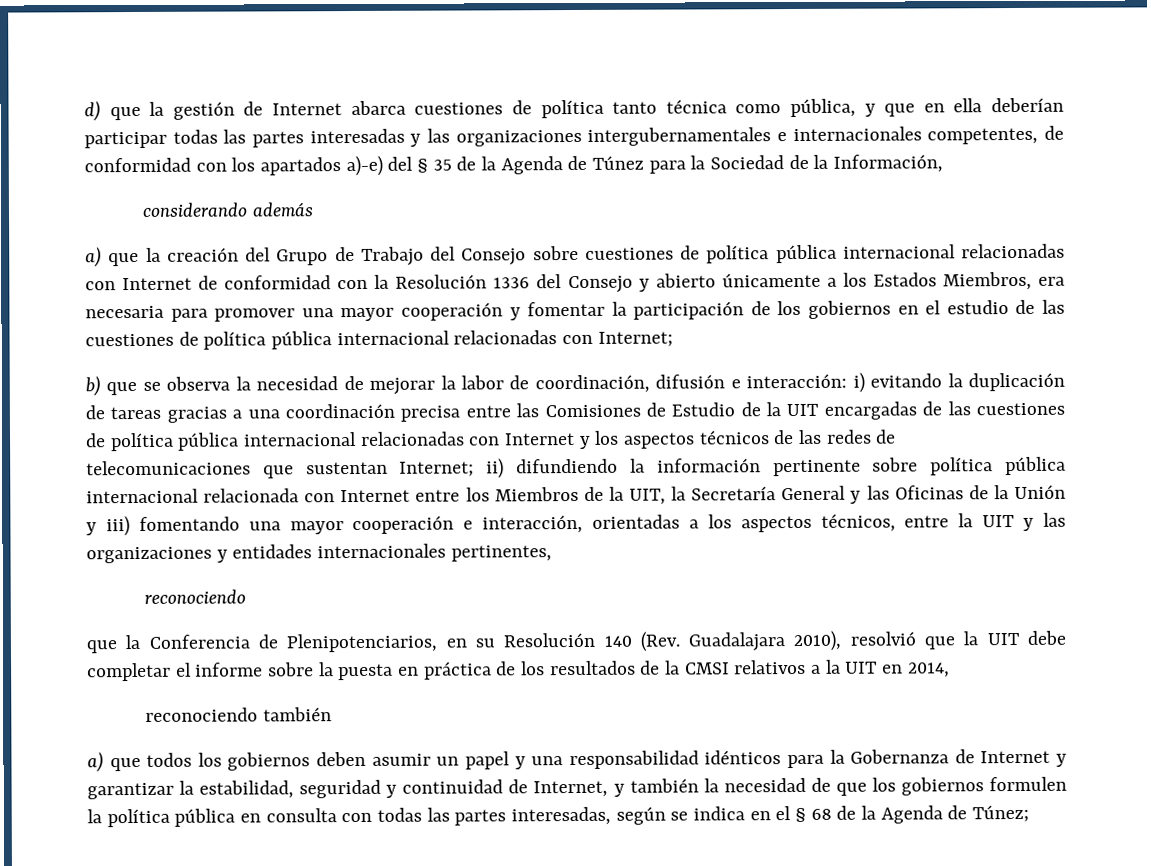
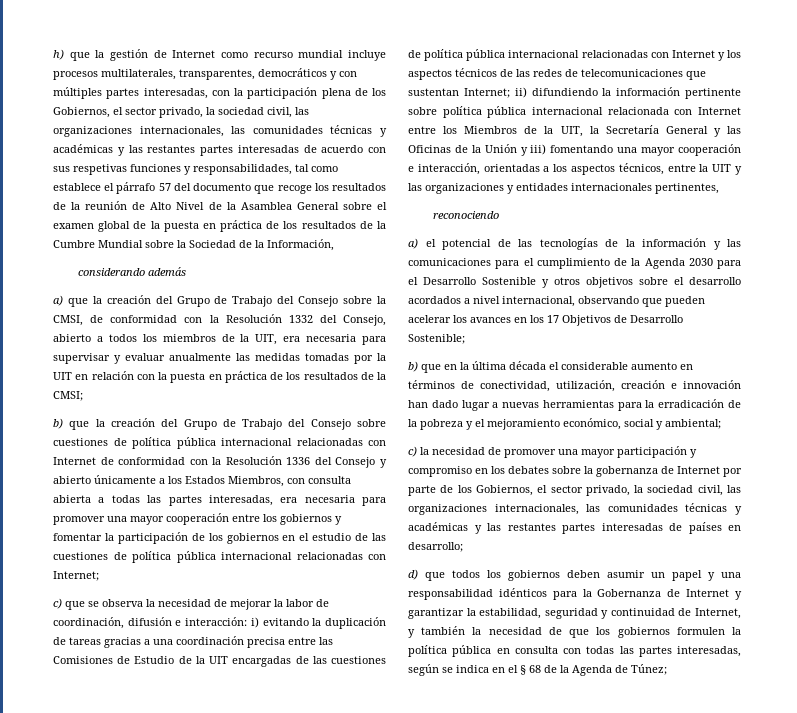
- d) que la gestión de Internet abarca cuestiones de política tanto técnica como pública, y que en ella deberían participar todas las partes interesadas y las organizaciones intergubernamentales e internacionales competentes, de conformidad con los apartados a)-e) del § 35 de la Agenda de Túnez para la Sociedad de la Información,
+ h) que la gestión de Internet como recurso mundial incluye procesos multilaterales, transparentes, democráticos y con múltiples partes interesadas, con la participación plena de los Gobiernos, el sector privado, la sociedad civil, las organizaciones internacionales, las comunidades técnicas y académicas y las restantes partes interesadas de acuerdo con sus respetivas funciones y responsabilidades, tal como establece el párrafo 57 del documento que recoge los resultados de la reunión de Alto Nivel de la Asamblea General sobre el examen global de la puesta en práctica de los resultados de la Cumbre Mundial sobre la Sociedad de la Información,
- a) que la creación del Grupo de Trabajo del Consejo sobre cuestiones de política pública internacional relacionadas con Internet de conformidad con la Resolución 1336 del Consejo y abierto únicamente a los Estados Miembros, era necesaria para promover una mayor cooperación y fomentar la participación de los gobiernos en el estudio de las cuestiones de política pública internacional relacionadas con Internet;
+ a) que la creación del Grupo de Trabajo del Consejo sobre la CMSI, de conformidad con la Resolución 1332 del Consejo, abierto a todos los miembros de la UIT, era necesaria para supervisar y evaluar anualmente las medidas tomadas por la UIT en relación con la puesta en práctica de los resultados de la CMSI;
+ b) que la creación del Grupo de Trabajo del Consejo sobre cuestiones de política pública internacional relacionadas con Internet de conformidad con la Resolución 1336 del Consejo y abierto únicamente a los Estados Miembros, con consulta abierta a todas las partes interesadas, era necesaria para promover una mayor cooperación entre los gobiernos y fomentar la participación de los gobiernos en el estudio de las cuestiones de política pública internacional relacionadas con Internet;
- b) que se observa la necesidad de mejorar la labor de coordinación, difusión e interacción:
+ c) que se observa la necesidad de mejorar la labor de coordinación, difusión e interacción:
- que la Conferencia de Plenipotenciarios, en su Resolución 140 (Rev. Guadalajara 2010), resolvió que la UIT debe completar el informe sobre la puesta en práctica de los resultados de la CMSI relativos a la UIT en 2014,
- reconociendo también
- a) que todos los gobiernos deben asumir un papel y una responsabilidad idénticos para la Gobernanza de Internet y garantizar la estabilidad, seguridad y continuidad de Internet, y también la necesidad de que los gobiernos formulen la política pública en consulta con todas las partes interesadas, según se indica en el § 68 de la Agenda de Túnez;
+ a) el potencial de las tecnologías de la información y las comunicaciones para el cumplimiento de la Agenda 2030 para el Desarrollo Sostenible y otros objetivos sobre el desarrollo acordados a nivel internacional, observando que pueden acelerar los avances en los 17 Objetivos de Desarrollo Sostenible;
+ b) que en la última década el considerable aumento en términos de conectividad, utilización, creación e innovación han dado lugar a nuevas herramientas para la erradicación de la pobreza y el mejoramiento económico, social y ambiental;
+ c) la necesidad de promover una mayor participación y compromiso en los debates sobre la gobernanza de Internet por parte de los Gobiernos, el sector privado, la sociedad civil, las organizaciones internacionales, las comunidades técnicas y académicas y las restantes partes interesadas de países en desarrollo;
+ d) que todos los gobiernos deben asumir un papel y una responsabilidad idénticos para la Gobernanza de Internet y garantizar la estabilidad, seguridad y continuidad de Internet, y también la necesidad de que los gobiernos formulen la política pública en consulta con todas las partes interesadas, según se indica en el § 68 de la Agenda de Túnez;

